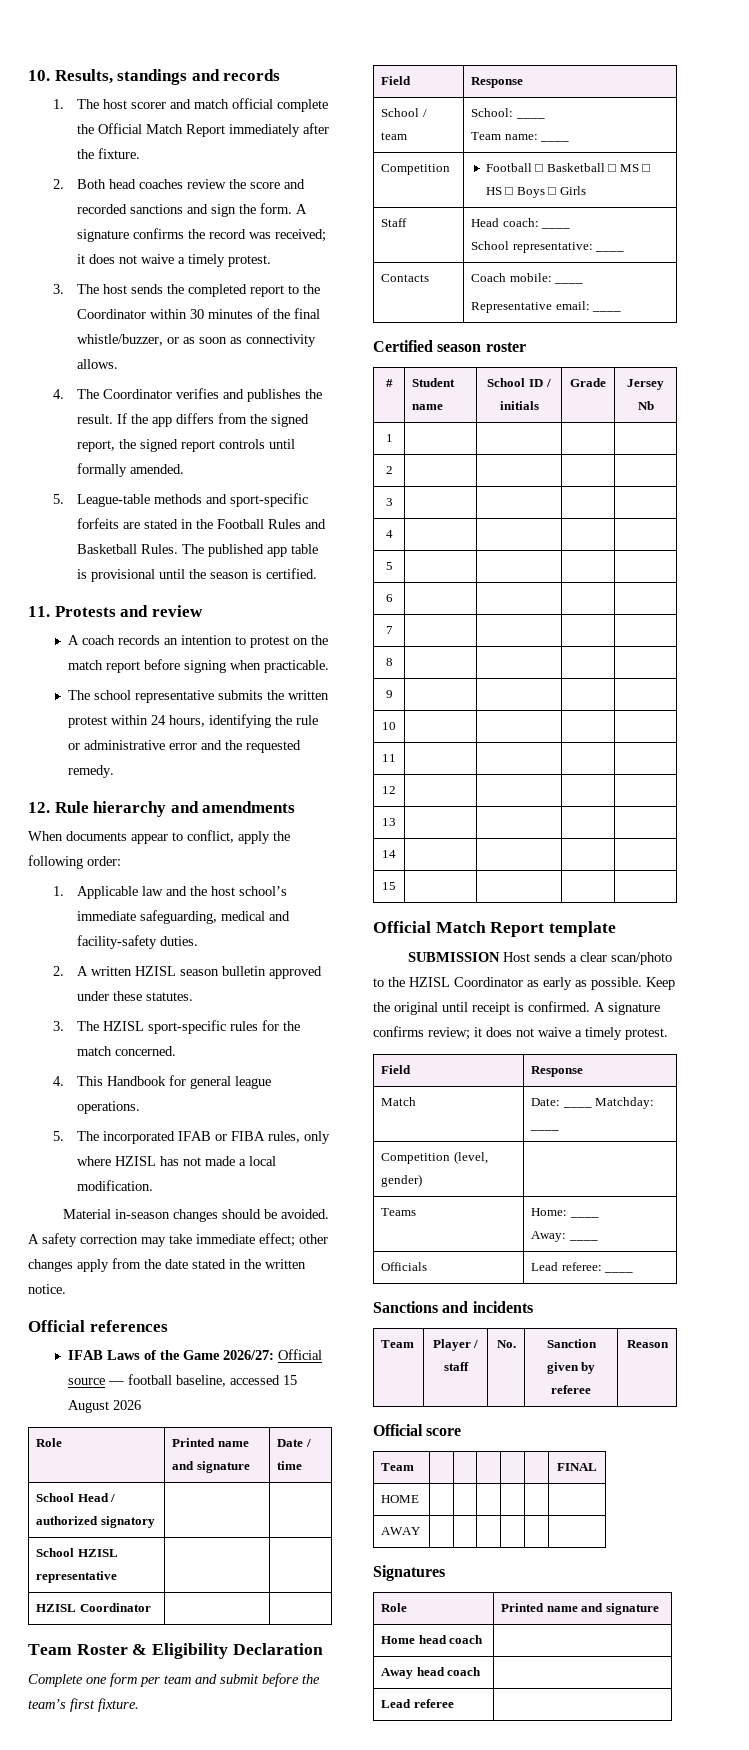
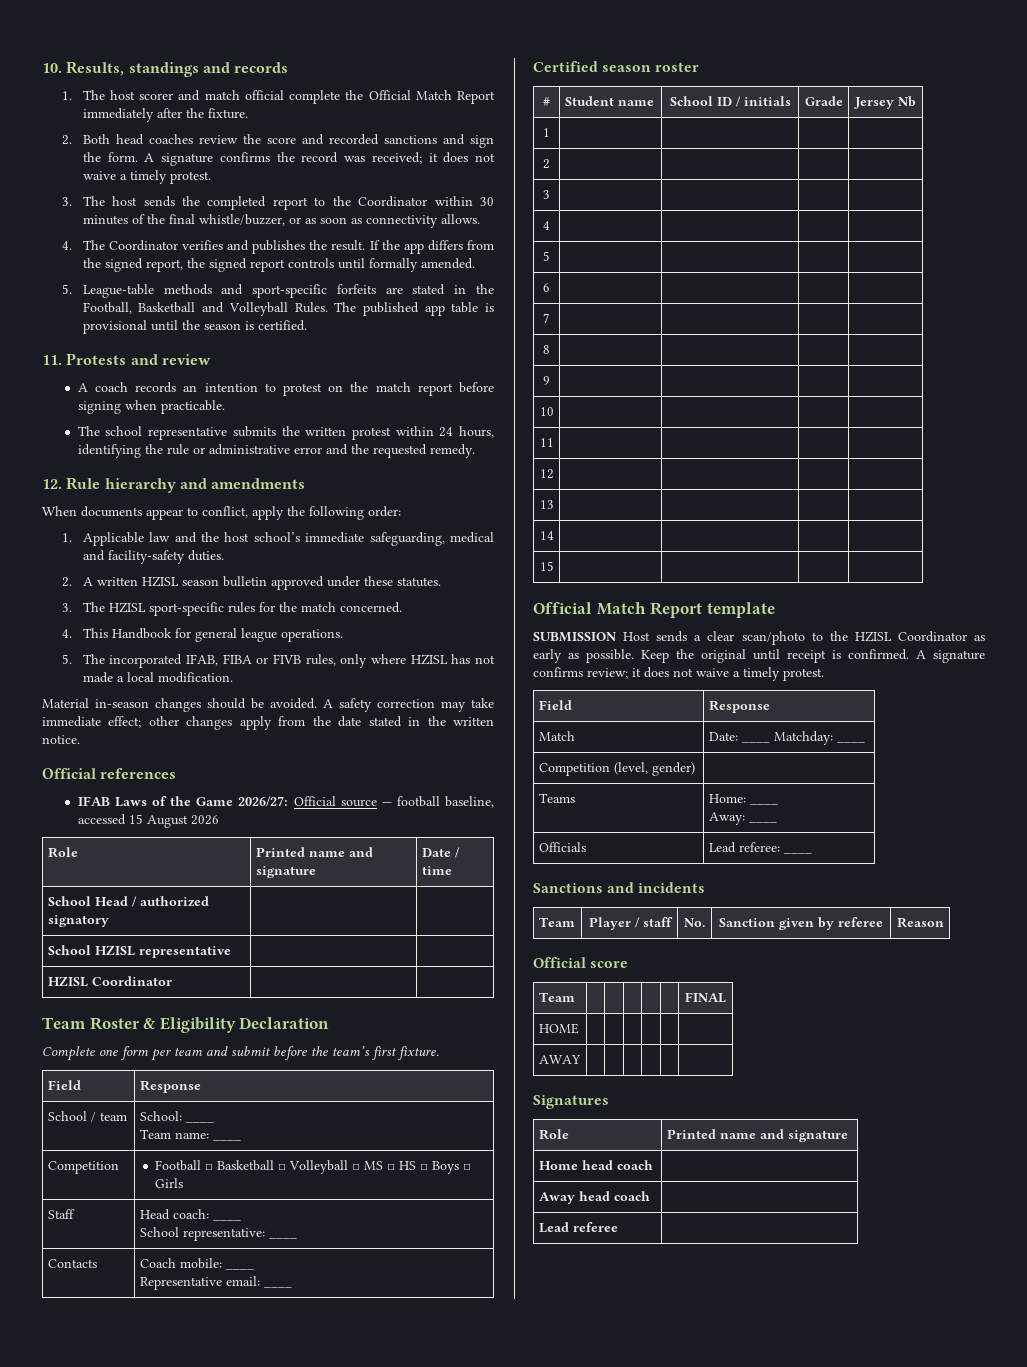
- 5. League-table methods and sport-specific forfeits are stated in the Football Rules and Basketball Rules.
+ 5. League-table methods and sport-specific forfeits are stated in the Football, Basketball and Volleyball Rules.
- 5. The incorporated IFAB or FIBA rules, only where HZISL has not made a local modification.
+ 5. The incorporated IFAB, FIBA or FIVB rules, only where HZISL has not made a local modification.
- Competition | Football □ Basketball □ MS □ HS □ Boys □ Girls
+ Competition | Football □ Basketball □ Volleyball □ MS □ HS □ Boys □ Girls

